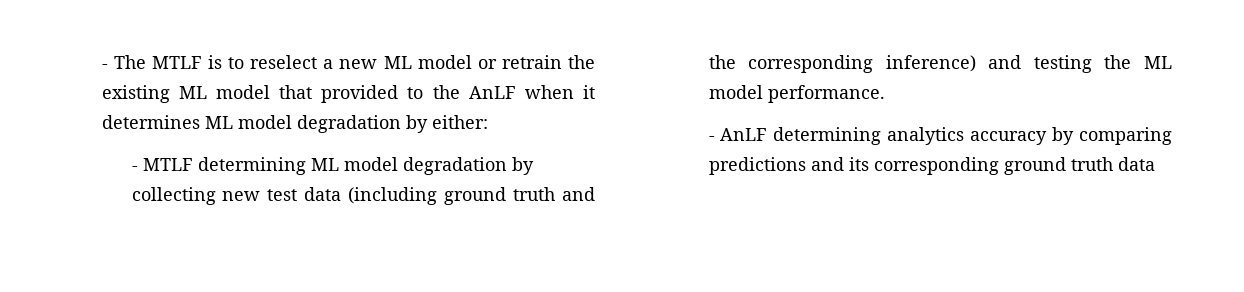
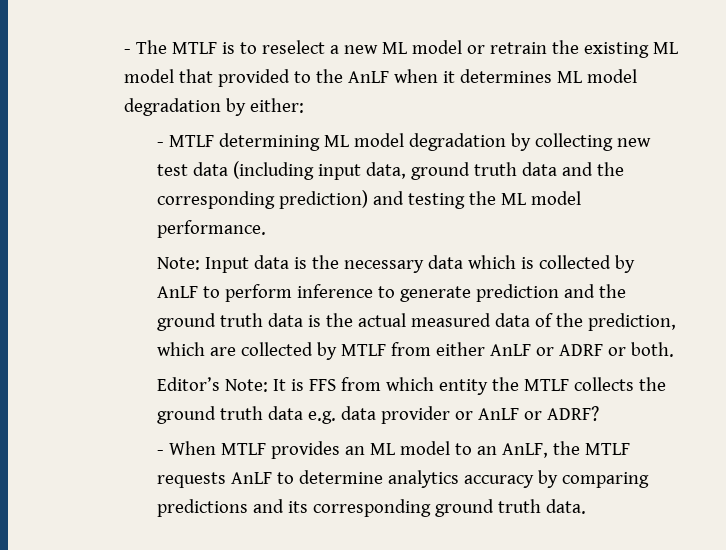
- - MTLF determining ML model degradation by collecting new test data (including ground truth and the corresponding inference) and testing the ML model performance.
+ - MTLF determining ML model degradation by collecting new test data (including input data, ground truth data and the corresponding prediction) and testing the ML model performance.
- - AnLF determining analytics accuracy by comparing predictions and its corresponding ground truth data
+ Note: Input data is the necessary data which is collected by AnLF to perform inference to generate prediction and the ground truth data is the actual measured data of the prediction, which are collected by MTLF from either AnLF or ADRF or both.
+ Editor’s Note: It is FFS from which entity the MTLF collects the ground truth data e.g. data provider or AnLF or ADRF?
+ - When MTLF provides an ML model to an AnLF, the MTLF requests AnLF to determine analytics accuracy by comparing predictions and its corresponding ground truth data.

